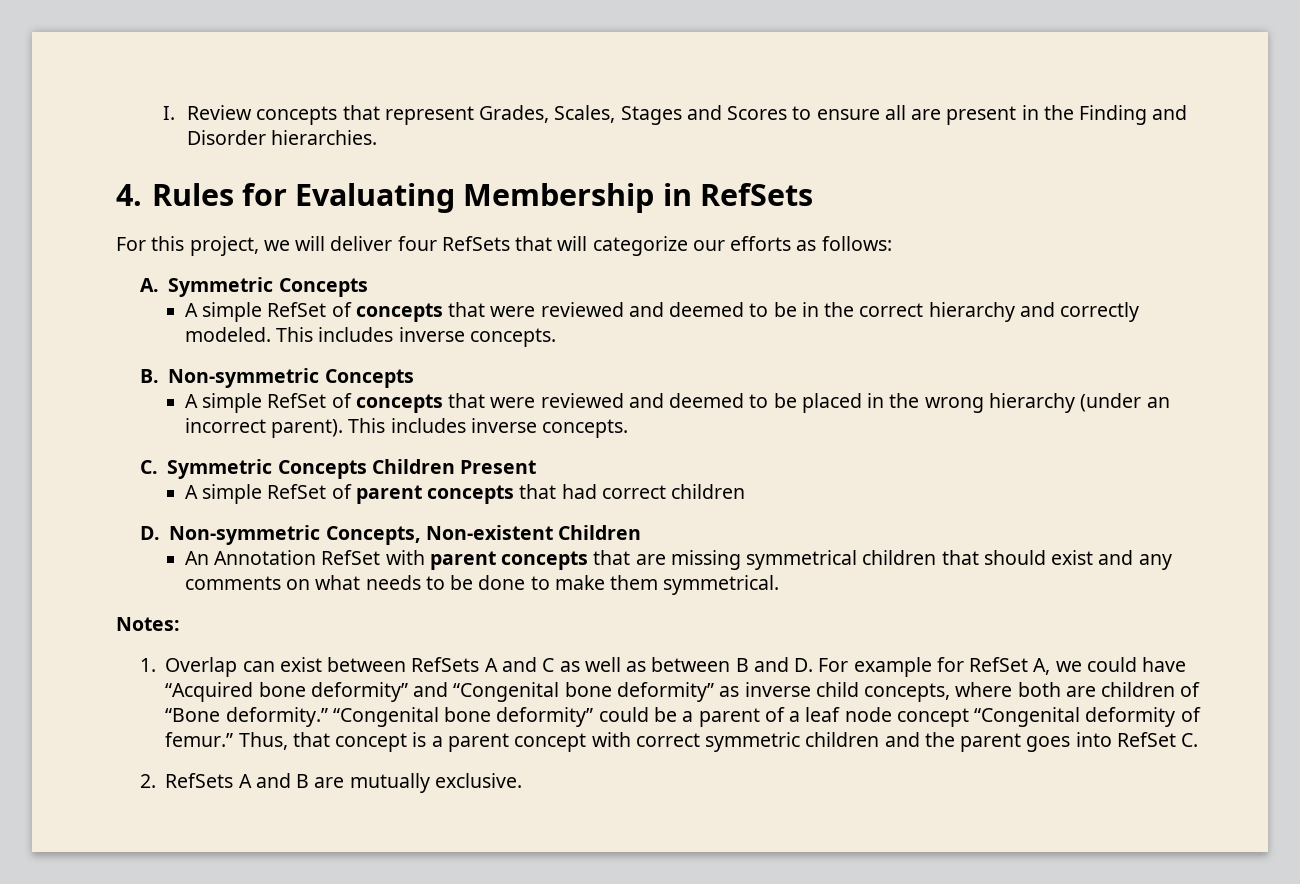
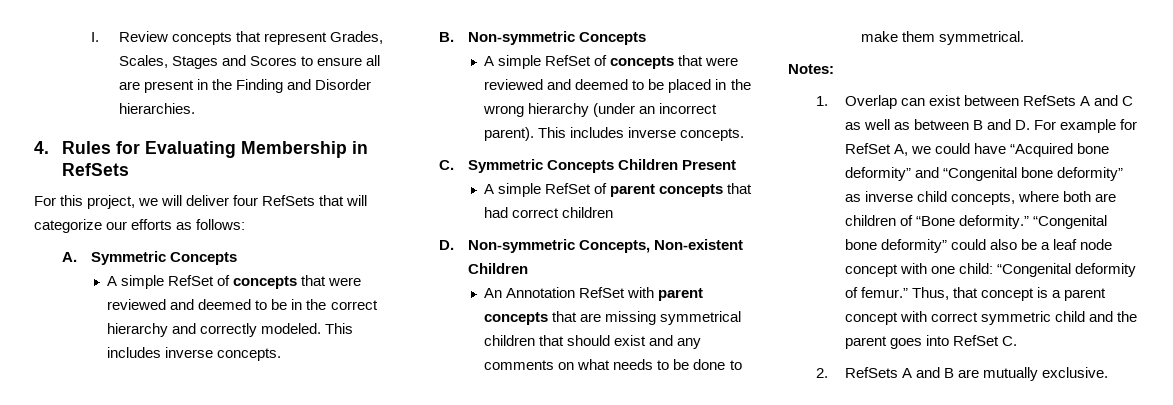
- “Congenital bone deformity” could be a parent of a leaf node concept “Congenital deformity of femur.”
+ “Congenital bone deformity” could also be a leaf node concept with one child: “Congenital deformity of femur.”
- Thus, that concept is a parent concept with correct symmetric children and the parent goes into RefSet C.
+ Thus, that concept is a parent concept with correct symmetric child and the parent goes into RefSet C.

